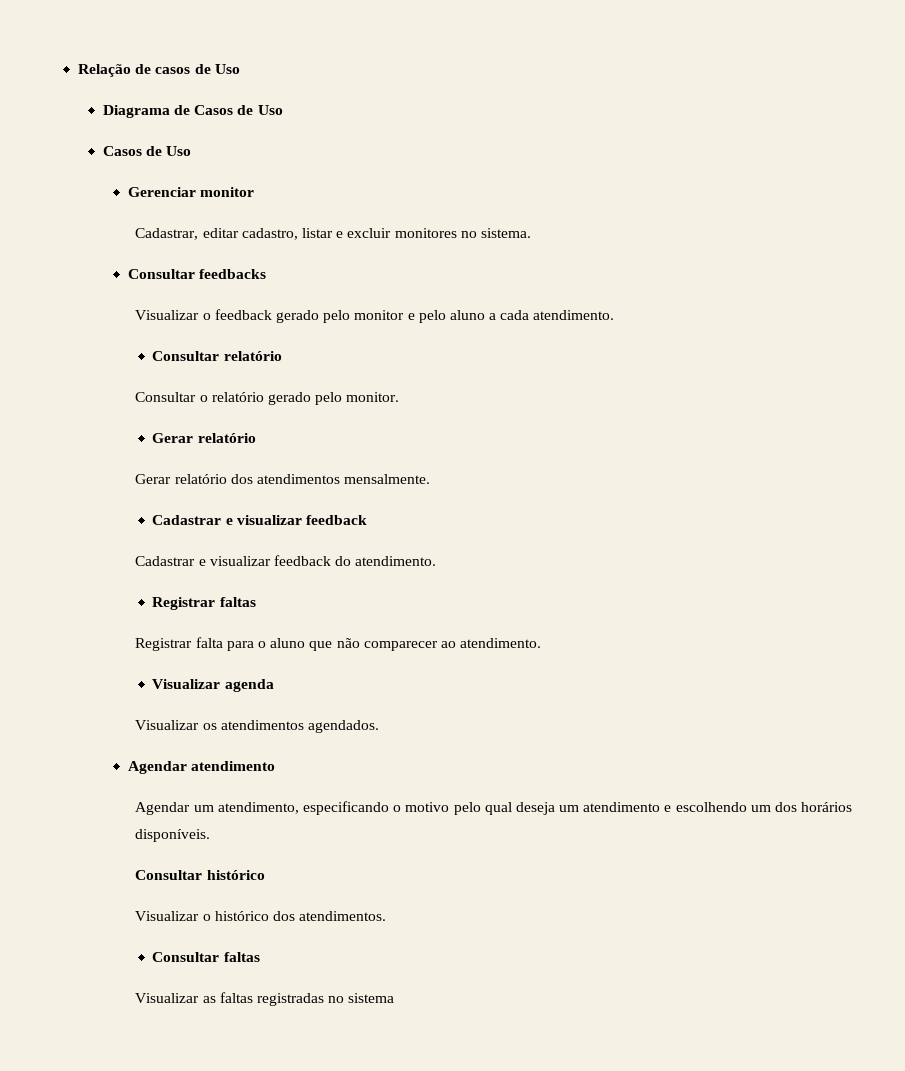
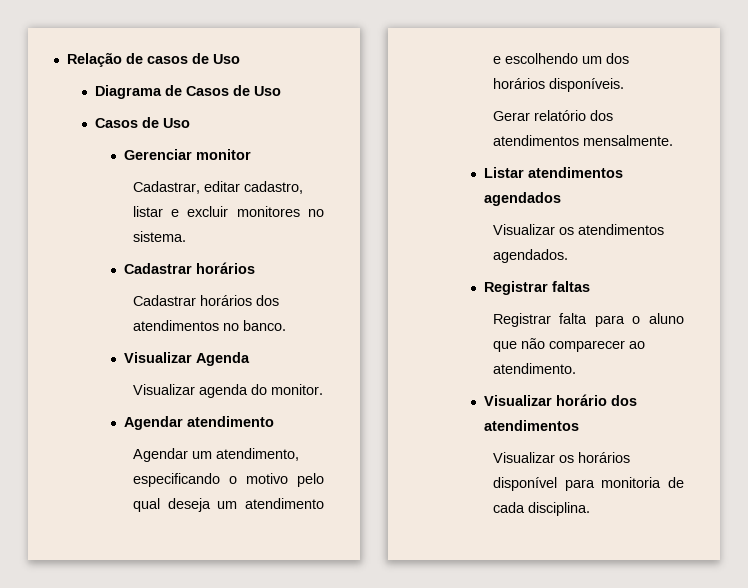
  Cadastrar, editar cadastro, listar e excluir monitores no sistema.
- Consultar feedbacks
- Visualizar o feedback gerado pelo monitor e pelo aluno a cada atendimento.
- Consultar relatório
- Consultar o relatório gerado pelo monitor.
- Gerar relatório
- Gerar relatório dos atendimentos mensalmente.
- Cadastrar e visualizar feedback
- Cadastrar e visualizar feedback do atendimento.
- Registrar faltas
- Registrar falta para o aluno que não comparecer ao atendimento.
- Visualizar agenda
- Visualizar os atendimentos agendados.
+ Cadastrar horários
+ Cadastrar horários dos atendimentos no banco.
+ Visualizar Agenda
+ Visualizar agenda do monitor.
- Consultar histórico
- Visualizar o histórico dos atendimentos.
- Consultar faltas
- Visualizar as faltas registradas no sistema
+ Gerar relatório dos atendimentos mensalmente.
+ Listar atendimentos agendados
+ Visualizar os atendimentos agendados.
+ Registrar faltas
+ Registrar falta para o aluno que não comparecer ao atendimento.
+ Visualizar horário dos atendimentos
+ Visualizar os horários disponível para monitoria de cada disciplina.

